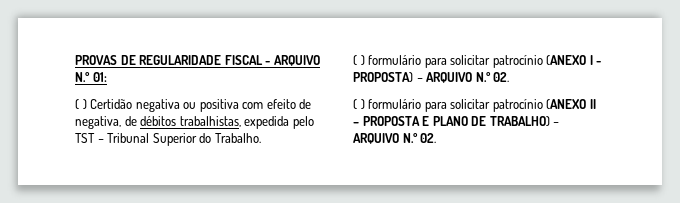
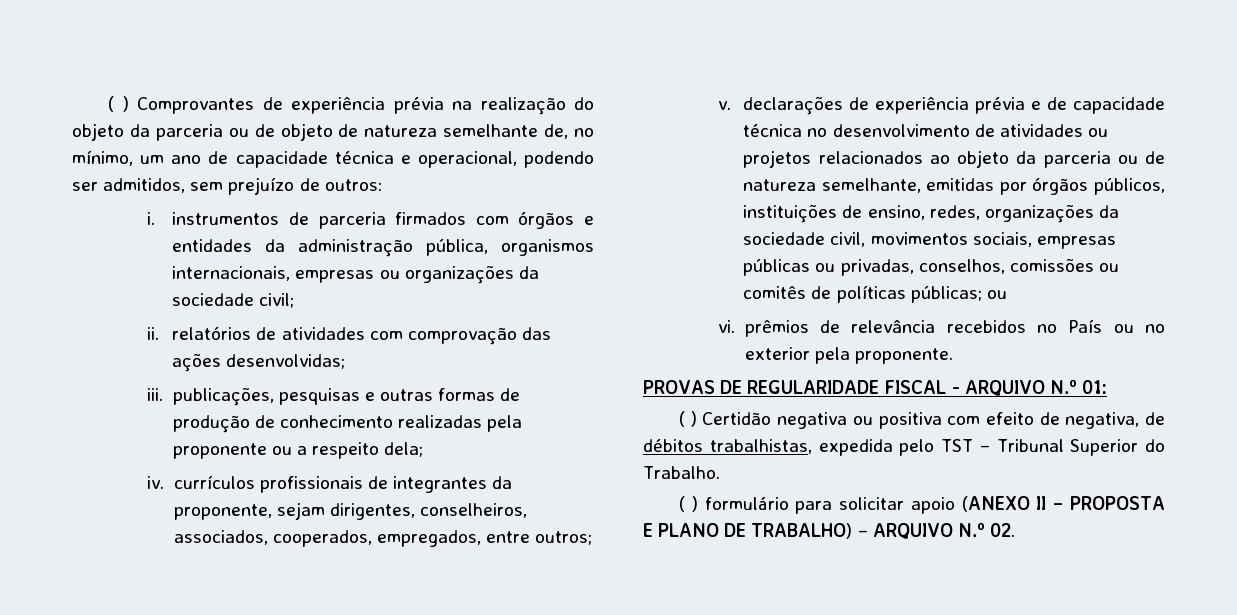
+ ( ) Comprovantes de experiência prévia na realização do objeto da parceria ou de objeto de natureza semelhante de, no mínimo, um ano de capacidade técnica e operacional, podendo ser admitidos, sem prejuízo de outros:
+ i. instrumentos de parceria firmados com órgãos e entidades da administração pública, organismos internacionais, empresas ou organizações da sociedade civil;
+ ii. relatórios de atividades com comprovação das ações desenvolvidas;
+ iii. publicações, pesquisas e outras formas de produção de conhecimento realizadas pela proponente ou a respeito dela;
+ iv. currículos profissionais de integrantes da proponente, sejam dirigentes, conselheiros, associados, cooperados, empregados, entre outros;
+ v. declarações de experiência prévia e de capacidade técnica no desenvolvimento de atividades ou projetos relacionados ao objeto da parceria ou de natureza semelhante, emitidas por órgãos públicos, instituições de ensino, redes, organizações da sociedade civil, movimentos sociais, empresas públicas ou privadas, conselhos, comissões ou comitês de políticas públicas; ou
+ vi. prêmios de relevância recebidos no País ou no exterior pela proponente.
- ( ) formulário para solicitar patrocínio (ANEXO I - PROPOSTA) – ARQUIVO N.º 02.
- ( ) formulário para solicitar patrocínio (ANEXO II – PROPOSTA E PLANO DE TRABALHO) – ARQUIVO N.º 02.
+ ( ) formulário para solicitar apoio (ANEXO II – PROPOSTA E PLANO DE TRABALHO) – ARQUIVO N.º 02.

